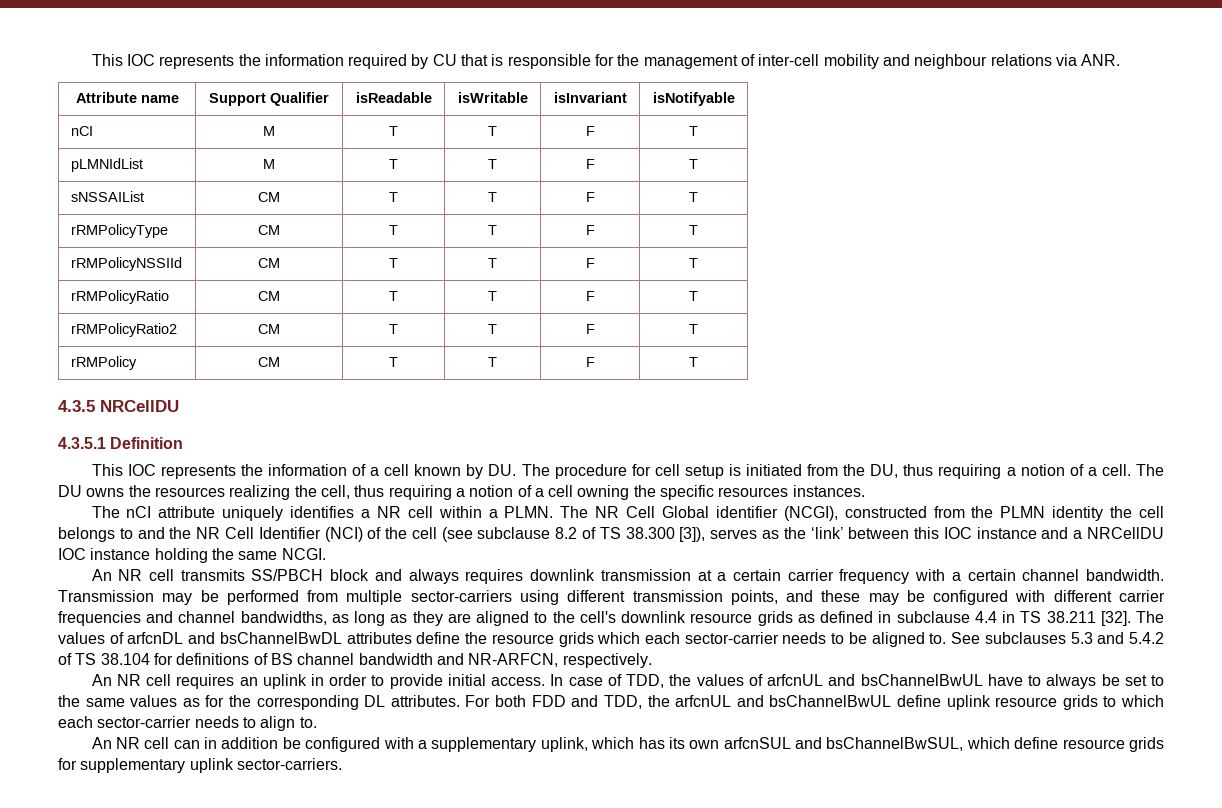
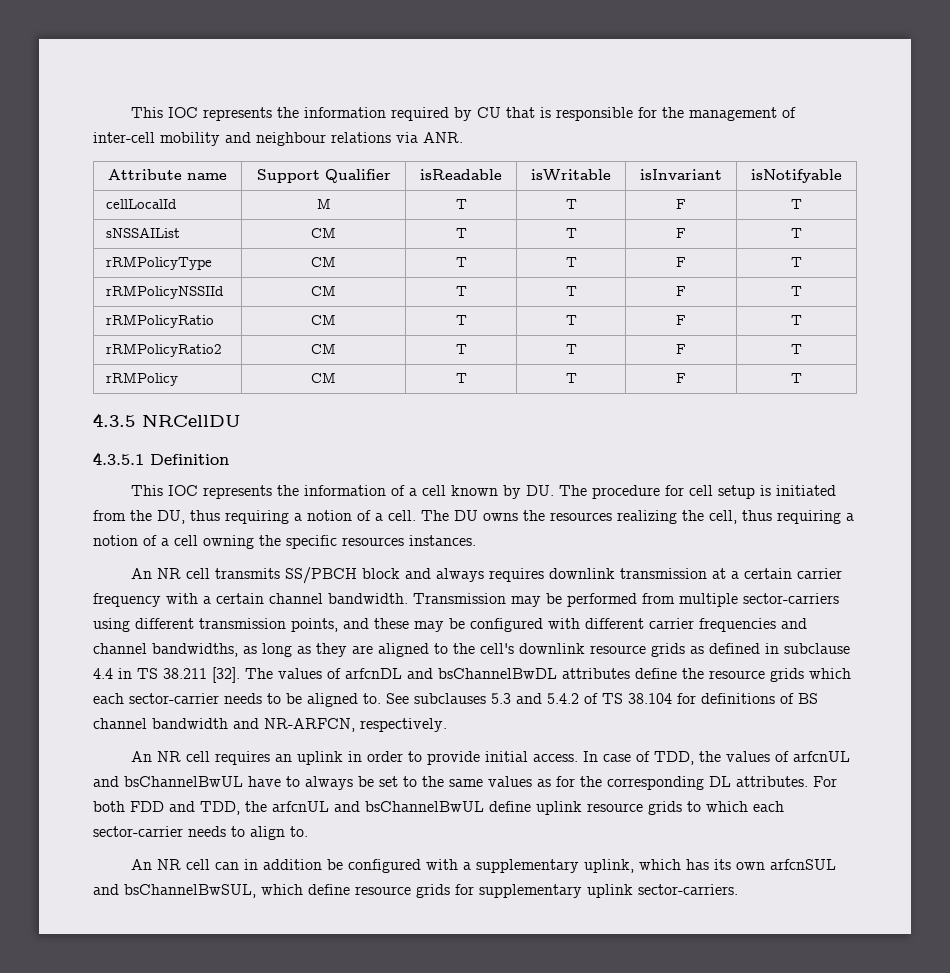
- nCI | M | T | T | F | T
- pLMNIdList | M | T | T | F | T
+ cellLocalId | M | T | T | F | T
- The nCI attribute uniquely identifies a NR cell within a PLMN. The NR Cell Global identifier (NCGI), constructed from the PLMN identity the cell belongs to and the NR Cell Identifier (NCI) of the cell (see subclause 8.2 of TS 38.300 [3]), serves as the ‘link’ between this IOC instance and a NRCellDU IOC instance holding the same NCGI.

